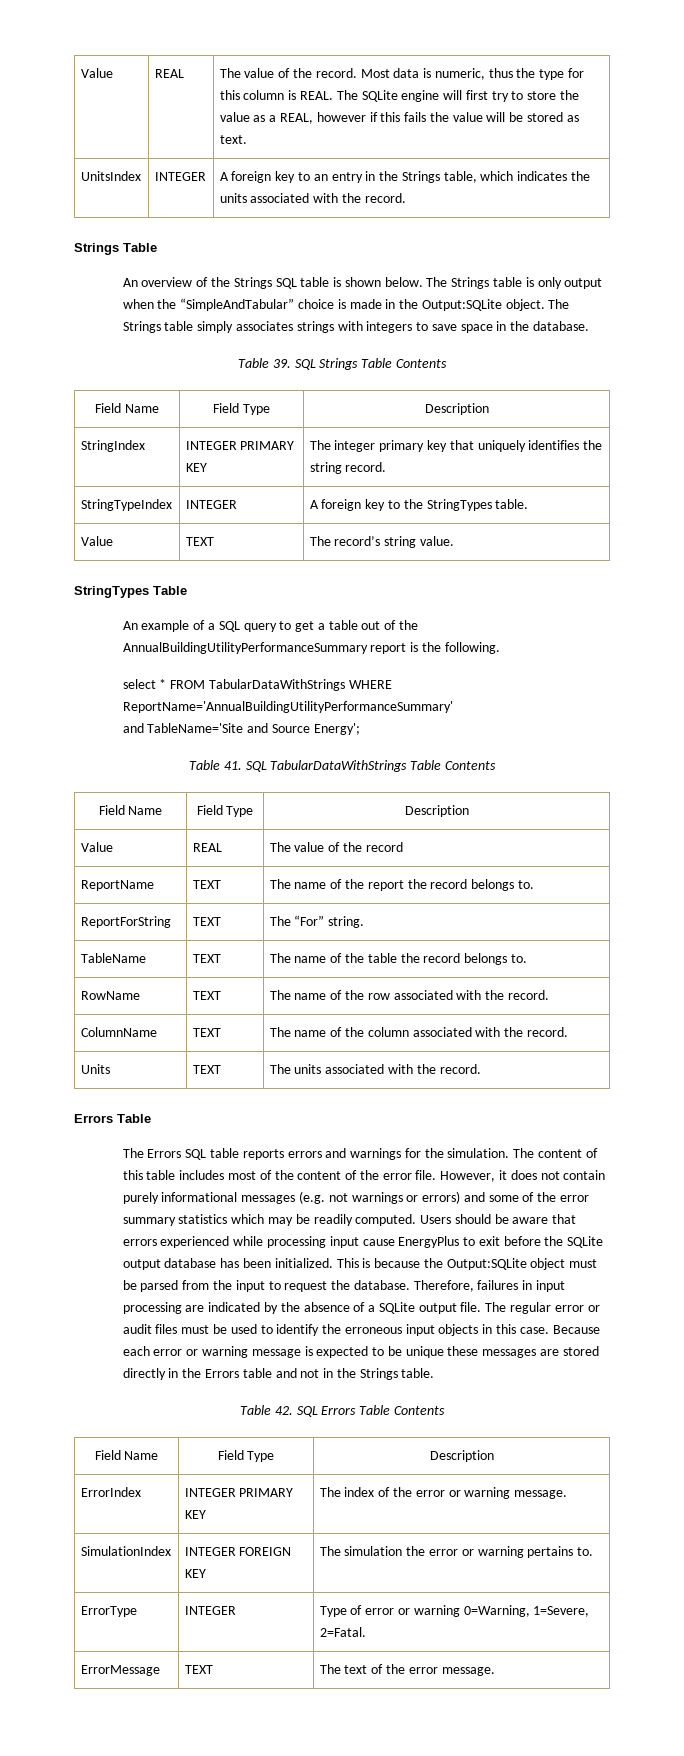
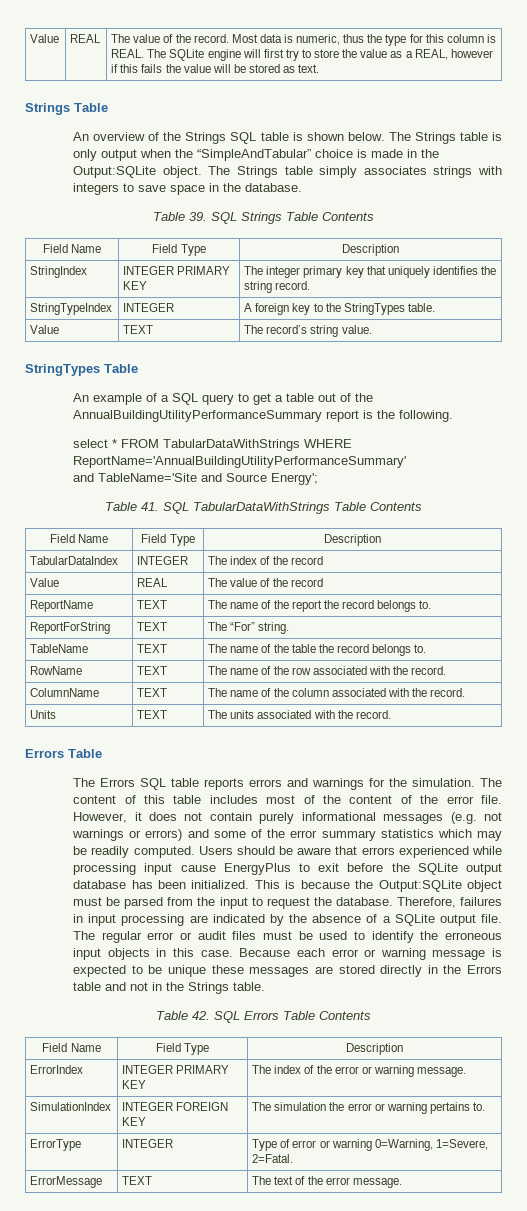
- UnitsIndex | INTEGER | A foreign key to an entry in the Strings table, which indicates the units associated with the record.
+ TabularDataIndex | INTEGER | The index of the record

